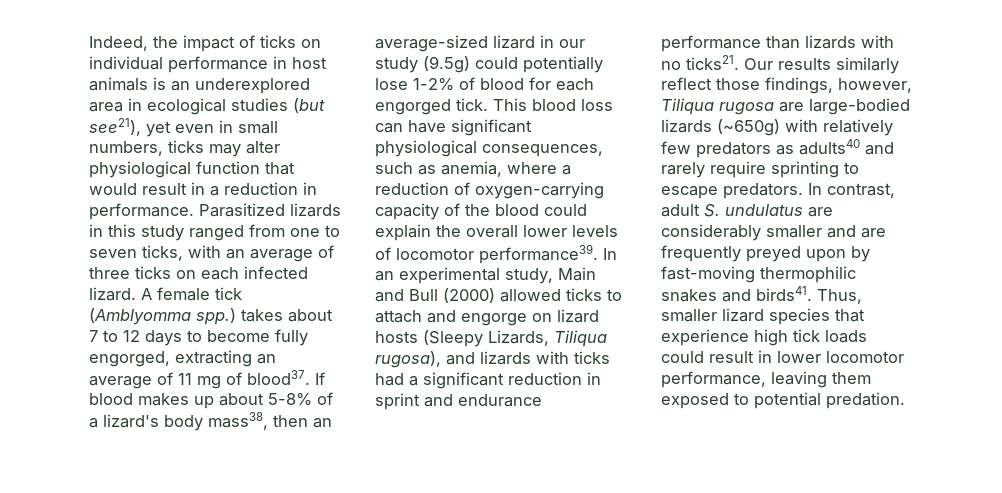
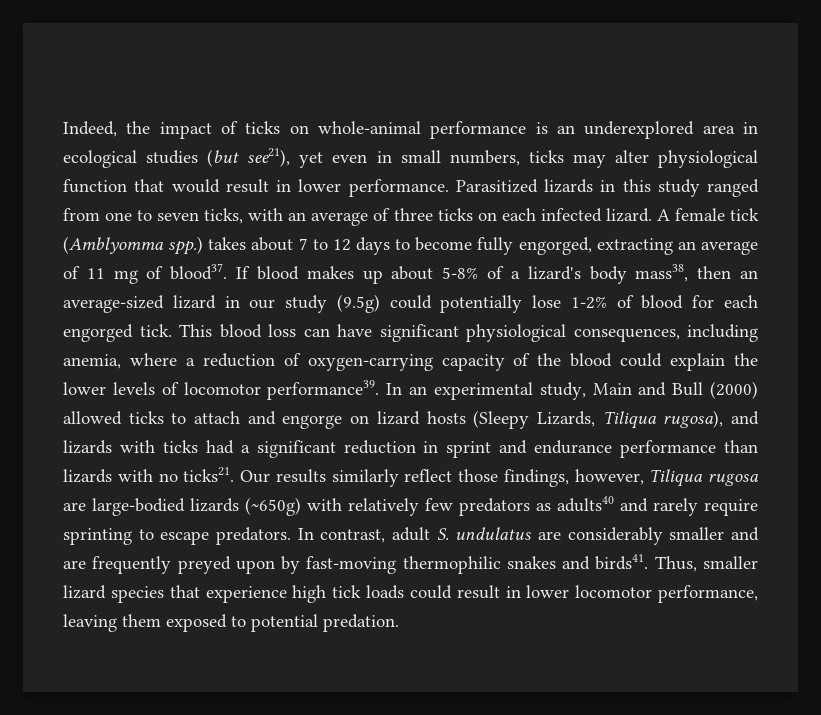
- Indeed, the impact of ticks on individual performance in host animals is an underexplored area in ecological studies (but see21), yet even in small numbers, ticks may alter physiological function that would result in a reduction in performance.
+ Indeed, the impact of ticks on whole-animal performance is an underexplored area in ecological studies (but see21), yet even in small numbers, ticks may alter physiological function that would result in lower performance.
- This blood loss can have significant physiological consequences, such as anemia, where a reduction of oxygen-carrying capacity of the blood could explain the overall lower levels of locomotor performance39.
+ This blood loss can have significant physiological consequences, including anemia, where a reduction of oxygen-carrying capacity of the blood could explain the lower levels of locomotor performance39.

